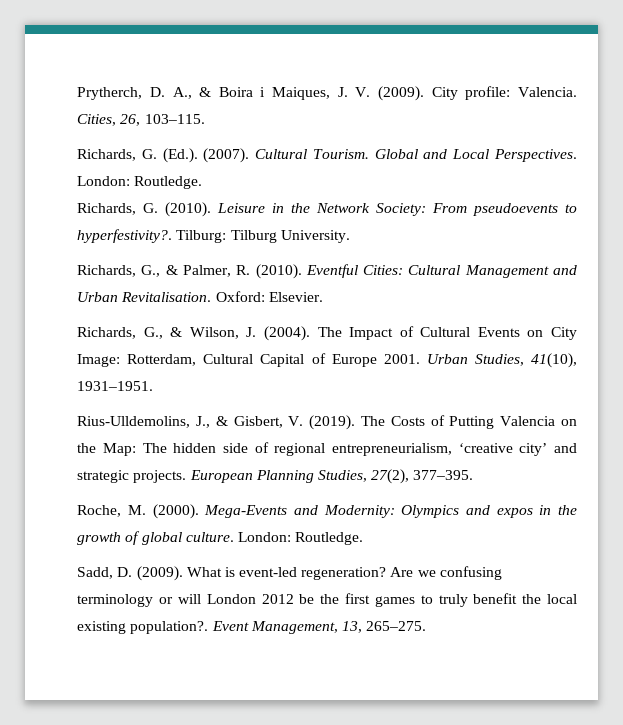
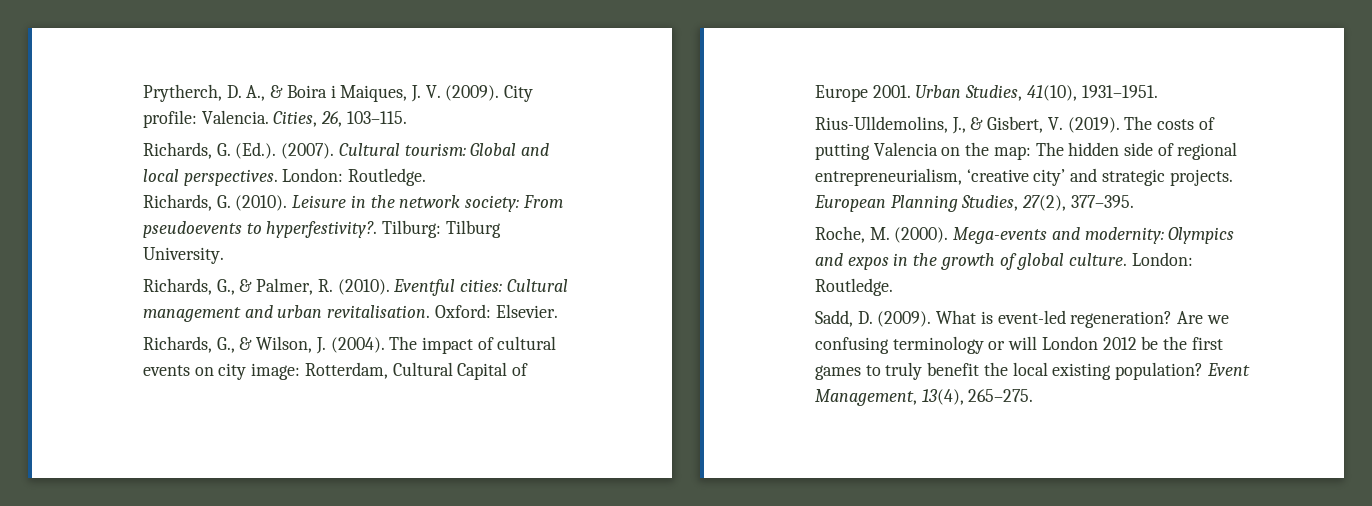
- Cultural Tourism. Global and Local Perspectives.
+ Cultural tourism: Global and local perspectives.
- Leisure in the Network Society: From pseudoevents to hyperfestivity?.
+ Leisure in the network society: From pseudoevents to hyperfestivity?.
- Eventful Cities: Cultural Management and Urban Revitalisation.
+ Eventful cities: Cultural management and urban revitalisation.
- The Impact of Cultural Events on City Image: Rotterdam, Cultural Capital of Europe 2001.
+ The impact of cultural events on city image: Rotterdam, Cultural Capital of Europe 2001.
- The Costs of Putting Valencia on the Map: The hidden side of regional entrepreneurialism, ‘creative city’ and strategic projects.
+ The costs of putting Valencia on the map: The hidden side of regional entrepreneurialism, ‘creative city’ and strategic projects.
- Mega-Events and Modernity: Olympics and expos in the growth of global culture.
+ Mega-events and modernity: Olympics and expos in the growth of global culture.
- Are we confusing terminology or will London 2012 be the first games to truly benefit the local existing population?.
+ Are we confusing terminology or will London 2012 be the first games to truly benefit the local existing population?
- Event Management, 13, 265–275.
+ Event Management, 13(4), 265–275.

